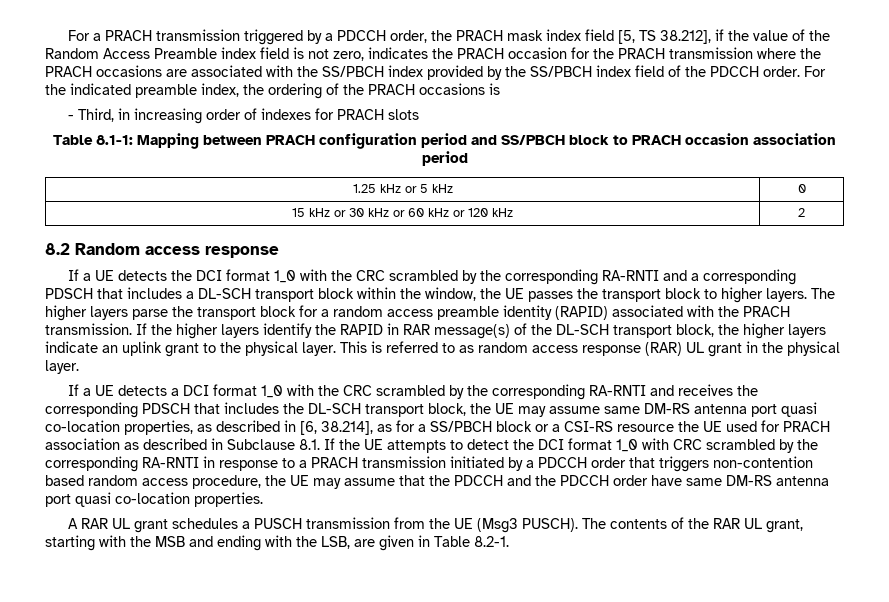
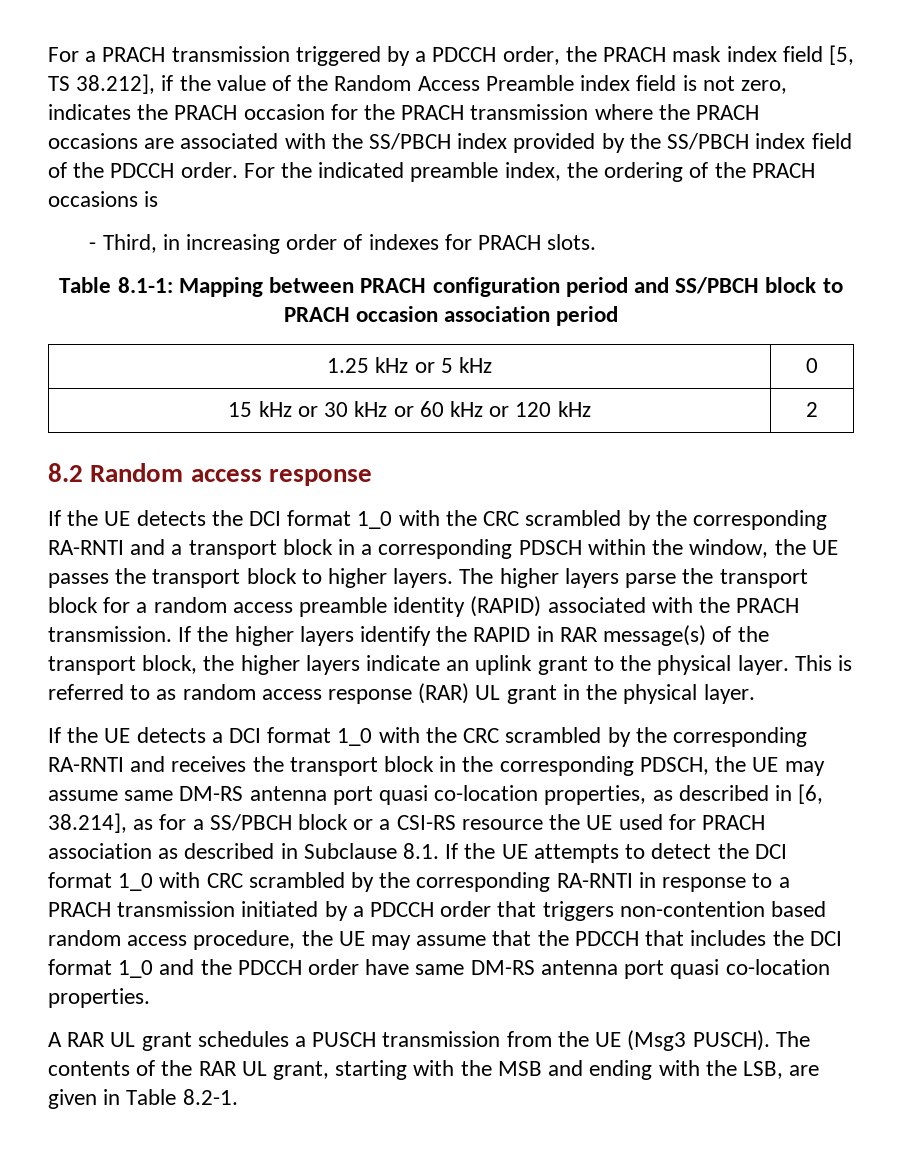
- - Third, in increasing order of indexes for PRACH slots
+ - Third, in increasing order of indexes for PRACH slots.
- If a UE detects the DCI format 1_0 with the CRC scrambled by the corresponding RA-RNTI and a corresponding PDSCH that includes a DL-SCH transport block within the window, the UE passes the transport block to higher layers.
+ If the UE detects the DCI format 1_0 with the CRC scrambled by the corresponding RA-RNTI and a transport block in a corresponding PDSCH within the window, the UE passes the transport block to higher layers.
- If the higher layers identify the RAPID in RAR message(s) of the DL-SCH transport block, the higher layers indicate an uplink grant to the physical layer.
+ If the higher layers identify the RAPID in RAR message(s) of the transport block, the higher layers indicate an uplink grant to the physical layer.
- If a UE detects a DCI format 1_0 with the CRC scrambled by the corresponding RA-RNTI and receives the corresponding PDSCH that includes the DL-SCH transport block, the UE may assume same DM-RS antenna port quasi co-location properties, as described in [6, 38.214], as for a SS/PBCH block or a CSI-RS resource the UE used for PRACH association as described in Subclause 8.1. If the UE attempts to detect the DCI format 1_0 with CRC scrambled by the corresponding RA-RNTI in response to a PRACH transmission initiated by a PDCCH order that triggers non-contention based random access procedure, the UE may assume that the PDCCH and the PDCCH order have same DM-RS antenna port quasi co-location properties.
+ If the UE detects a DCI format 1_0 with the CRC scrambled by the corresponding RA-RNTI and receives the transport block in the corresponding PDSCH, the UE may assume same DM-RS antenna port quasi co-location properties, as described in [6, 38.214], as for a SS/PBCH block or a CSI-RS resource the UE used for PRACH association as described in Subclause 8.1. If the UE attempts to detect the DCI format 1_0 with CRC scrambled by the corresponding RA-RNTI in response to a PRACH transmission initiated by a PDCCH order that triggers non-contention based random access procedure, the UE may assume that the PDCCH that includes the DCI format 1_0 and the PDCCH order have same DM-RS antenna port quasi co-location properties.

